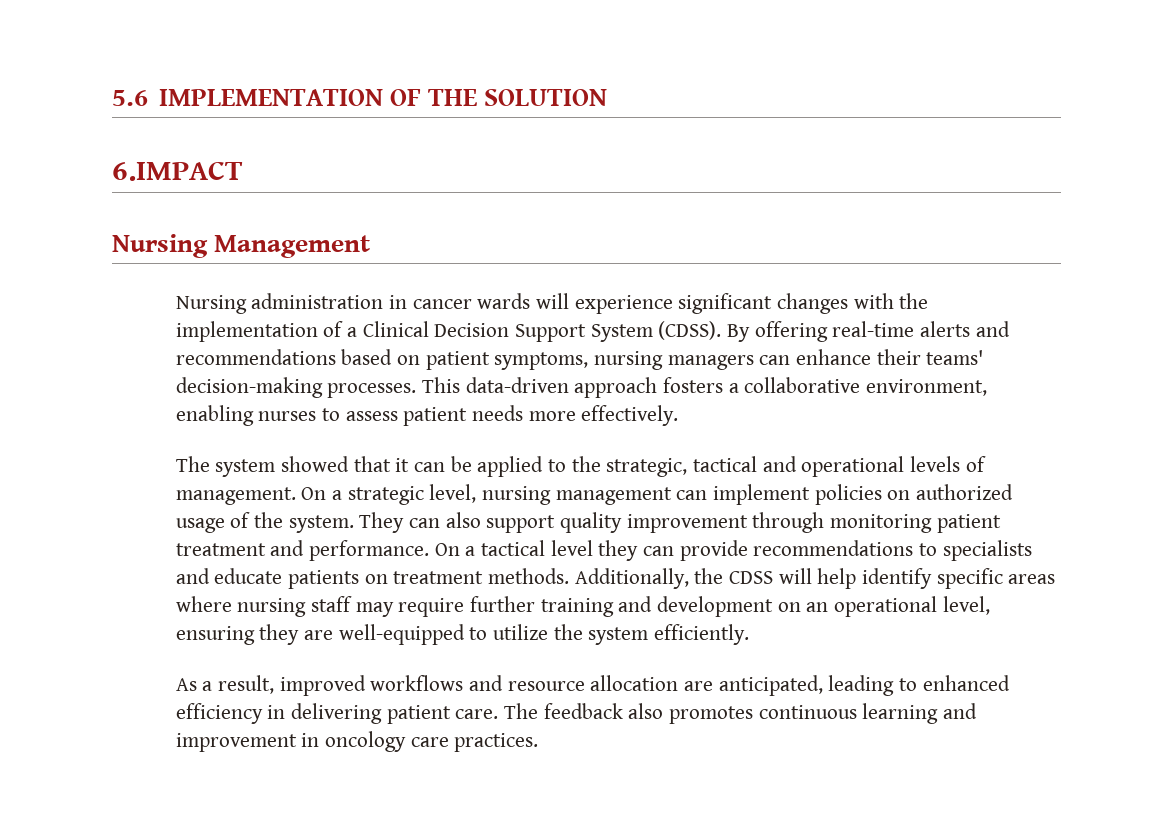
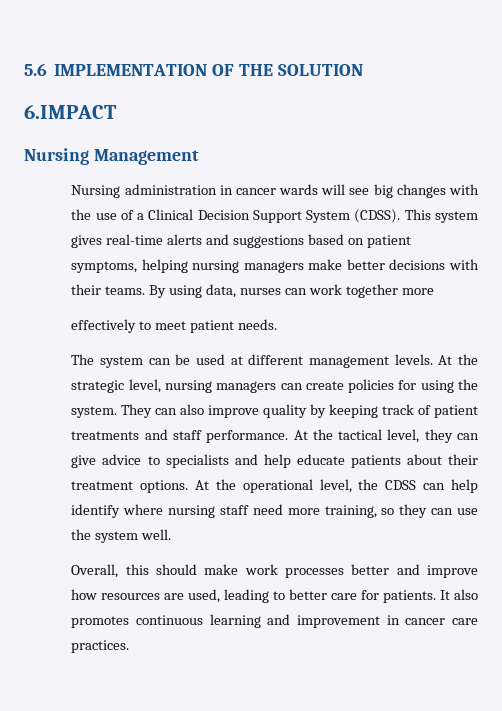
- Nursing administration in cancer wards will experience significant changes with the implementation of a Clinical Decision Support System (CDSS).
+ Nursing administration in cancer wards will see big changes with the use of a Clinical Decision Support System (CDSS).
- By offering real-time alerts and recommendations based on patient symptoms, nursing managers can enhance their teams' decision-making processes. This data-driven approach fosters a collaborative environment, enabling nurses to assess patient needs more effectively.
- The system showed that it can be applied to the strategic, tactical and operational levels of management. On a strategic level, nursing management can implement policies on authorized usage of the system.
+ This system gives real-time alerts and suggestions based on patient symptoms, helping nursing managers make better decisions with their teams. By using data, nurses can work together more
+ effectively to meet patient needs.
+ The system can be used at different management levels. At the strategic level, nursing managers can create policies for using the system.
- They can also support quality improvement through monitoring patient treatment and performance. On a tactical level they can provide recommendations to specialists and educate patients on treatment methods. Additionally, the CDSS will help identify specific areas where nursing staff may require further training and development on an operational level, ensuring they are well-equipped to utilize the system efficiently.
- As a result, improved workflows and resource allocation are anticipated, leading to enhanced efficiency in delivering patient care. The feedback also promotes continuous learning and improvement in oncology care practices.
+ They can also improve quality by keeping track of patient treatments and staff performance. At the tactical level, they can give advice to specialists and help educate patients about their treatment options. At the operational level, the CDSS can help identify where nursing staff need more training, so they can use the system well.
+ Overall, this should make work processes better and improve how resources are used, leading to better care for patients. It also promotes continuous learning and improvement in cancer care practices.

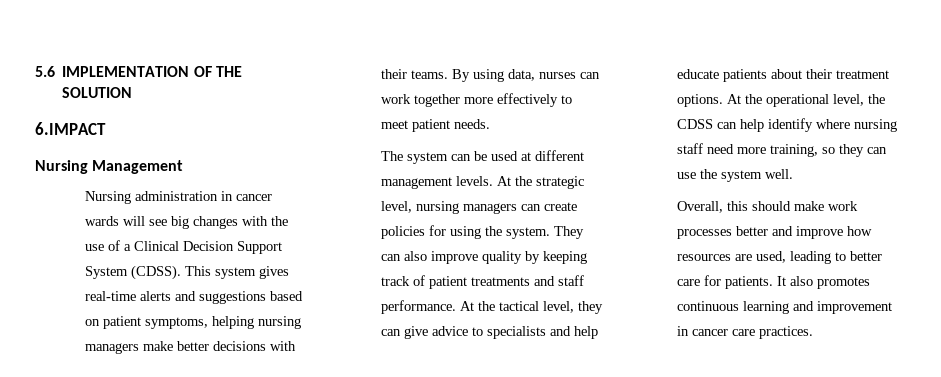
- By using data, nurses can work together more
- effectively to meet patient needs.
+ By using data, nurses can work together more effectively to meet patient needs.

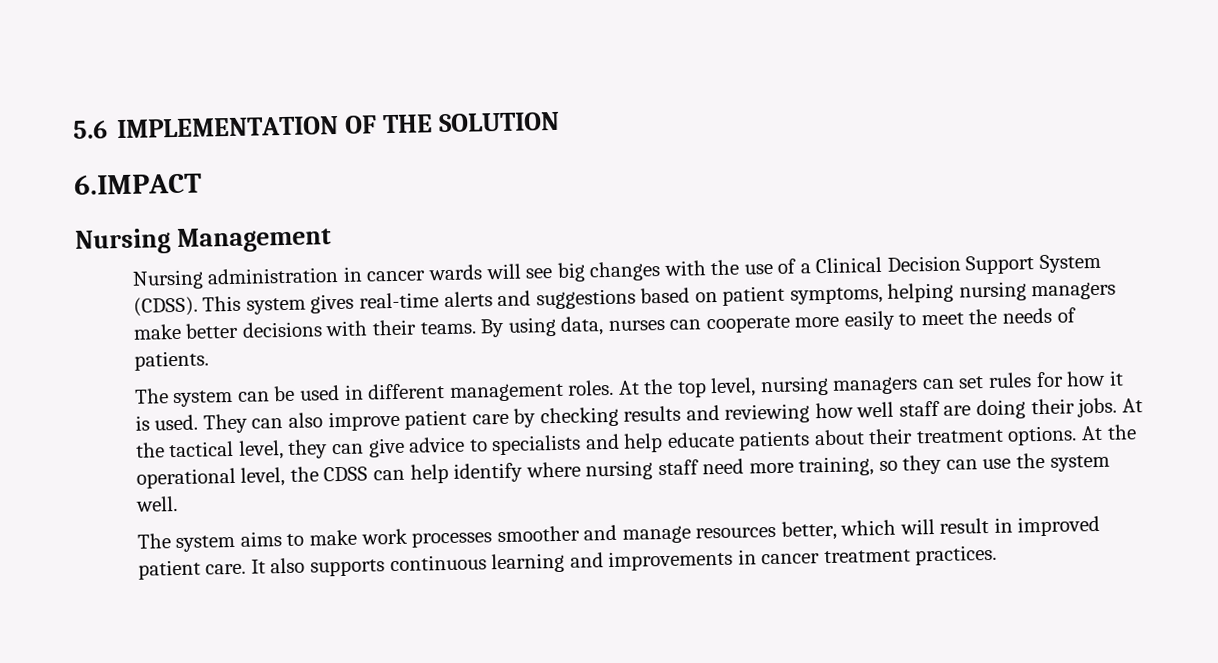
- By using data, nurses can work together more effectively to meet patient needs.
+ By using data, nurses can cooperate more easily to meet the needs of patients.
- The system can be used at different management levels. At the strategic level, nursing managers can create policies for using the system. They can also improve quality by keeping track of patient treatments and staff performance.
+ The system can be used in different management roles. At the top level, nursing managers can set rules for how it is used. They can also improve patient care by checking results and reviewing how well staff are doing their jobs.
- Overall, this should make work processes better and improve how resources are used, leading to better care for patients.
+ The system aims to make work processes smoother and manage resources better, which will result in improved patient care.
- It also promotes continuous learning and improvement in cancer care practices.
+ It also supports continuous learning and improvements in cancer treatment practices.

